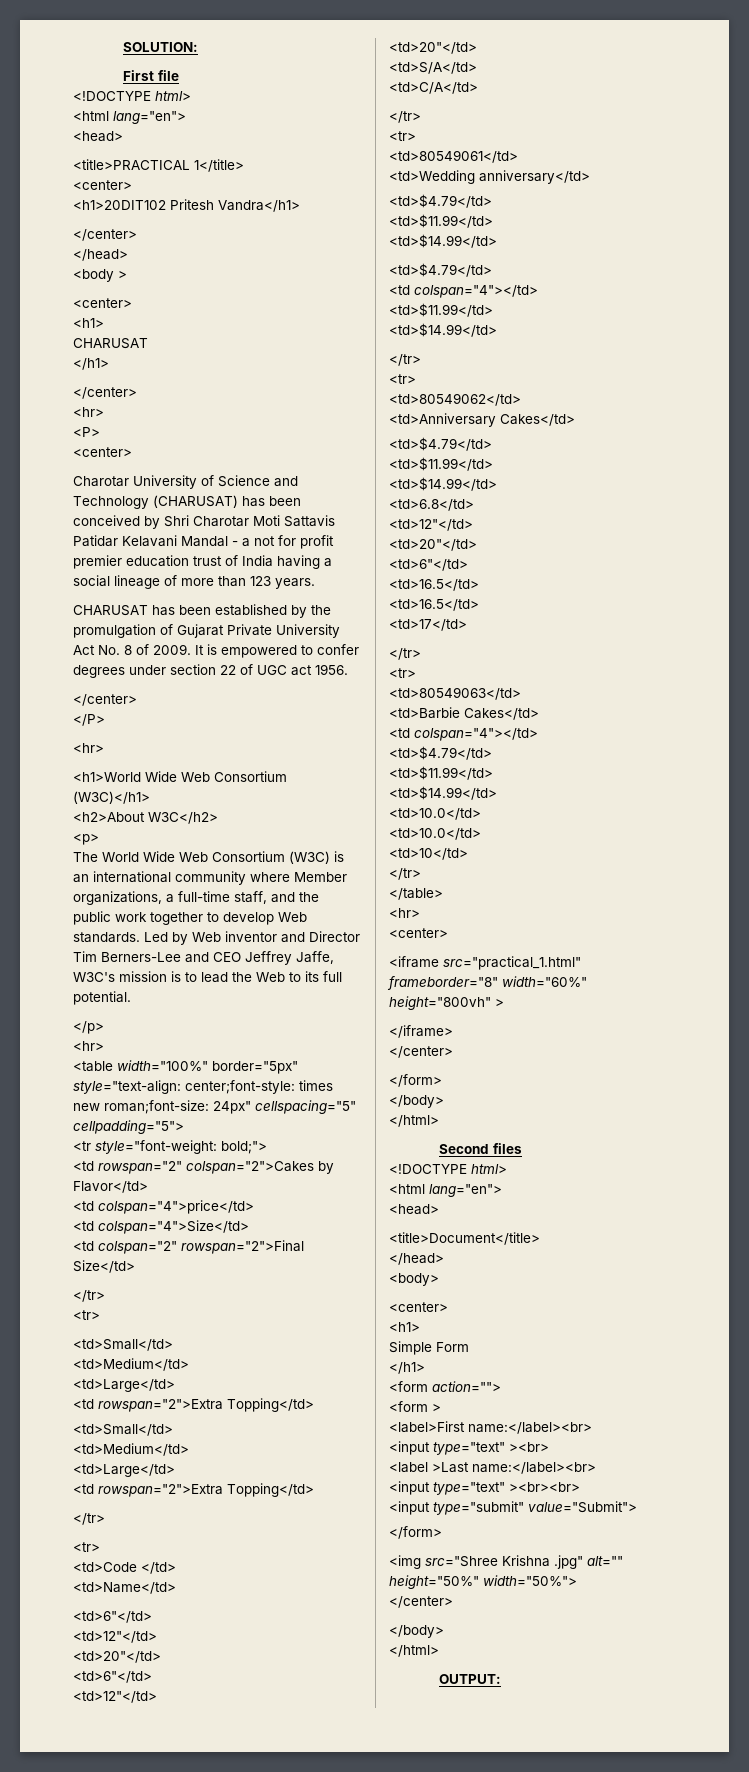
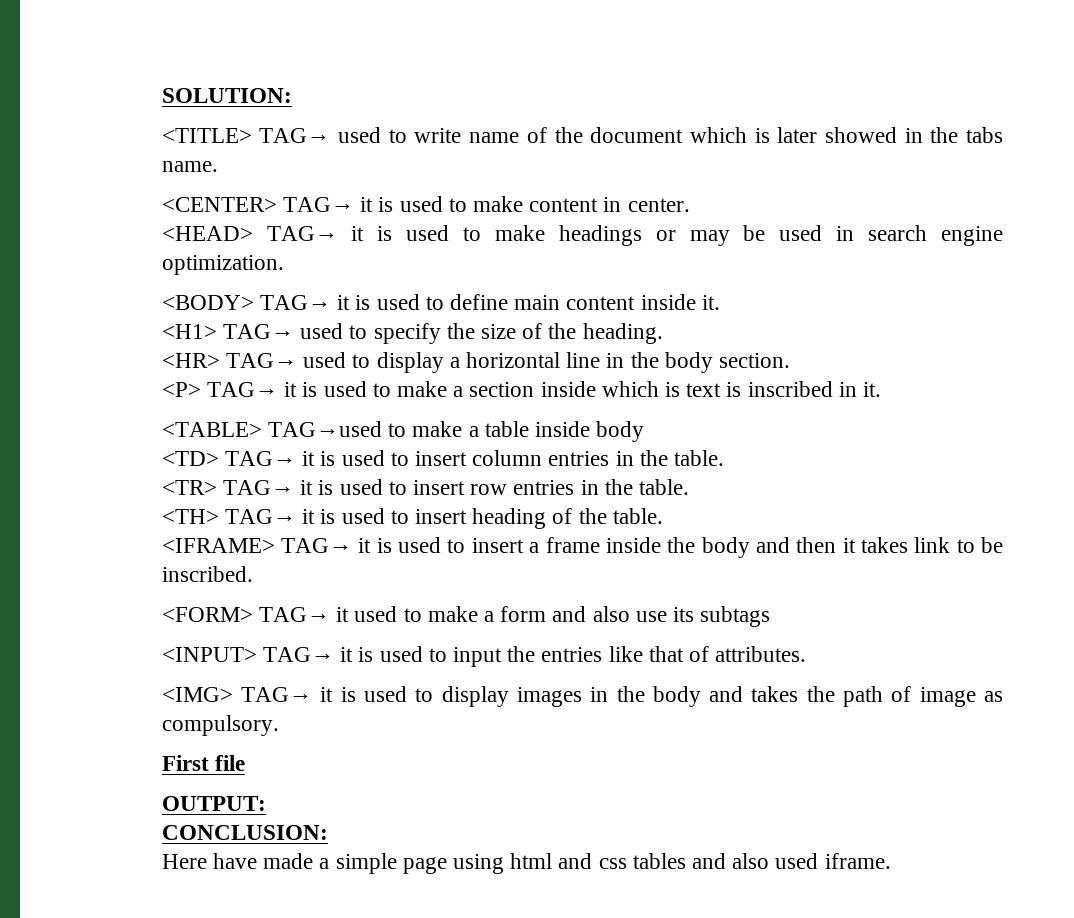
+ <TITLE> TAG→ used to write name of the document which is later showed in the tabs name.
+ <CENTER> TAG→ it is used to make content in center.
+ <HEAD> TAG→ it is used to make headings or may be used in search engine optimization.
+ <BODY> TAG→ it is used to define main content inside it.
+ <H1> TAG→ used to specify the size of the heading.
+ <HR> TAG→ used to display a horizontal line in the body section.
+ <P> TAG→ it is used to make a section inside which is text is inscribed in it.
+ <TABLE> TAG→used to make a table inside body
+ <TD> TAG→ it is used to insert column entries in the table.
+ <TR> TAG→ it is used to insert row entries in the table.
+ <TH> TAG→ it is used to insert heading of the table.
+ <IFRAME> TAG→ it is used to insert a frame inside the body and then it takes link to be inscribed.
+ <FORM> TAG→ it used to make a form and also use its subtags
+ <INPUT> TAG→ it is used to input the entries like that of attributes.
+ <IMG> TAG→ it is used to display images in the body and takes the path of image as compulsory.
  First file
- <!DOCTYPE html>
- <html lang="en">
- <head>
- <title>PRACTICAL 1</title>
- <center>
- <h1>20DIT102 Pritesh Vandra</h1>
- </center>
- </head>
- <body >
- <center>
- <h1>
- CHARUSAT
- </h1>
- </center>
- <hr>
- <P>
- <center>
- Charotar University of Science and Technology (CHARUSAT) has been conceived by Shri Charotar Moti Sattavis Patidar Kelavani Mandal - a not for profit premier education trust of India having a social lineage of more than 123 years.
- CHARUSAT has been established by the promulgation of Gujarat Private University Act No. 8 of 2009. It is empowered to confer degrees under section 22 of UGC act 1956.
- </center>
- </P>
- <hr>
- <h1>World Wide Web Consortium (W3C)</h1>
- <h2>About W3C</h2>
- <p>
- The World Wide Web Consortium (W3C) is an international community where Member organizations, a full-time staff, and the public work together to develop Web standards. Led by Web inventor and Director Tim Berners-Lee and CEO Jeffrey Jaffe, W3C's mission is to lead the Web to its full potential.
- </p>
- <hr>
- <table width="100%" border="5px" style="text-align: center;font-style: times new roman;font-size: 24px" cellspacing="5" cellpadding="5">
- <tr style="font-weight: bold;">
- <td rowspan="2" colspan="2">Cakes by Flavor</td>
- <td colspan="4">price</td>
- <td colspan="4">Size</td>
- <td colspan="2" rowspan="2">Final Size</td>
- </tr>
- <tr>
- <td>Small</td>
- <td>Medium</td>
- <td>Large</td>
- <td rowspan="2">Extra Topping</td>
- <td>Small</td>
- <td>Medium</td>
- <td>Large</td>
- <td rowspan="2">Extra Topping</td>
- </tr>
- <tr>
- <td>Code </td>
- <td>Name</td>
- <td>6"</td>
- <td>12"</td>
- <td>20"</td>
- <td>6"</td>
- <td>12"</td>
- <td>20"</td>
- <td>S/A</td>
- <td>C/A</td>
- </tr>
- <tr>
- <td>80549061</td>
- <td>Wedding anniversary</td>
- <td>$4.79</td>
- <td>$11.99</td>
- <td>$14.99</td>
- <td>$4.79</td>
- <td colspan="4"></td>
- <td>$11.99</td>
- <td>$14.99</td>
- </tr>
- <tr>
- <td>80549062</td>
- <td>Anniversary Cakes</td>
- <td>$4.79</td>
- <td>$11.99</td>
- <td>$14.99</td>
- <td>6.8</td>
- <td>12"</td>
- <td>20"</td>
- <td>6"</td>
- <td>16.5</td>
- <td>16.5</td>
- <td>17</td>
- </tr>
- <tr>
- <td>80549063</td>
- <td>Barbie Cakes</td>
- <td colspan="4"></td>
- <td>$4.79</td>
- <td>$11.99</td>
- <td>$14.99</td>
- <td>10.0</td>
- <td>10.0</td>
- <td>10</td>
- </tr>
- </table>
- <hr>
- <center>
- <iframe src="practical_1.html" frameborder="8" width="60%" height="800vh" >
- </iframe>
- </center>
- </form>
- </body>
- </html>
- Second files
- <!DOCTYPE html>
- <html lang="en">
- <head>
- <title>Document</title>
- </head>
- <body>
- <center>
- <h1>
- Simple Form
- </h1>
- <form action="">
- <form >
- <label>First name:</label><br>
- <input type="text" ><br>
- <label >Last name:</label><br>
- <input type="text" ><br><br>
- <input type="submit" value="Submit">
- </form>
- <img src="Shree Krishna .jpg" alt="" height="50%" width="50%">
- </center>
- </body>
- </html>
  OUTPUT:
+ CONCLUSION:
+ Here have made a simple page using html and css tables and also used iframe.

